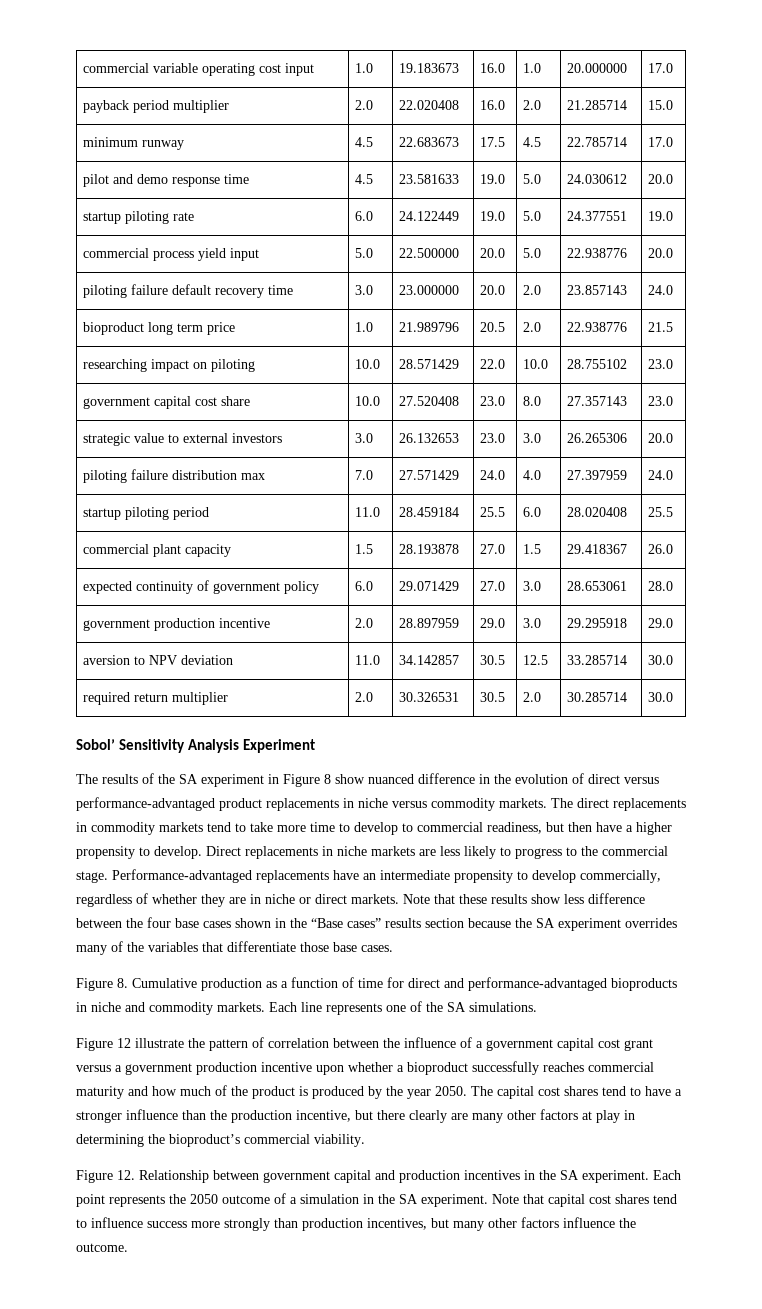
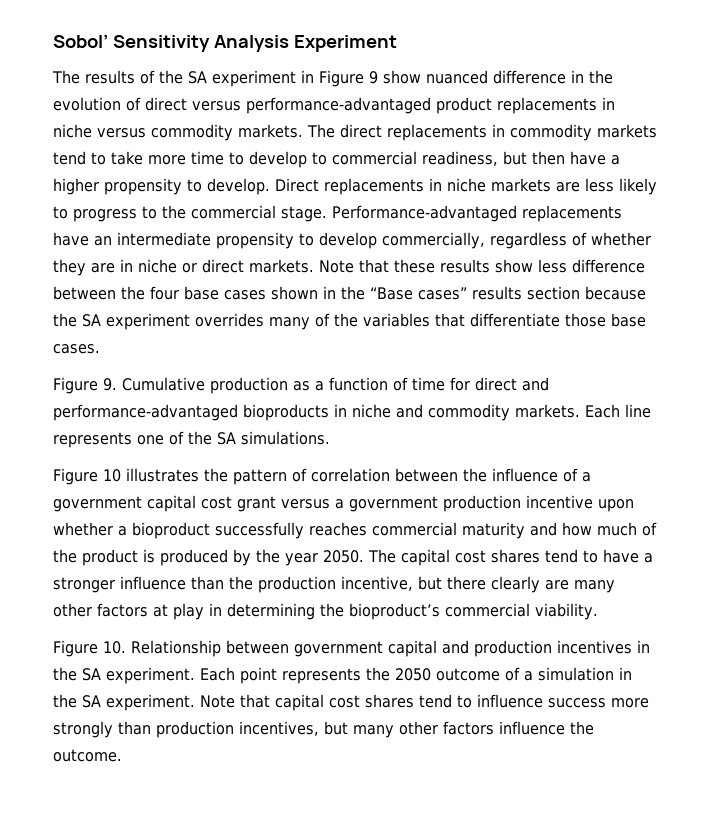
- commercial variable operating cost input | 1.0 | 19.183673 | 16.0 | 1.0 | 20.000000 | 17.0
- payback period multiplier | 2.0 | 22.020408 | 16.0 | 2.0 | 21.285714 | 15.0
- minimum runway | 4.5 | 22.683673 | 17.5 | 4.5 | 22.785714 | 17.0
- pilot and demo response time | 4.5 | 23.581633 | 19.0 | 5.0 | 24.030612 | 20.0
- startup piloting rate | 6.0 | 24.122449 | 19.0 | 5.0 | 24.377551 | 19.0
- commercial process yield input | 5.0 | 22.500000 | 20.0 | 5.0 | 22.938776 | 20.0
- piloting failure default recovery time | 3.0 | 23.000000 | 20.0 | 2.0 | 23.857143 | 24.0
- bioproduct long term price | 1.0 | 21.989796 | 20.5 | 2.0 | 22.938776 | 21.5
- researching impact on piloting | 10.0 | 28.571429 | 22.0 | 10.0 | 28.755102 | 23.0
- government capital cost share | 10.0 | 27.520408 | 23.0 | 8.0 | 27.357143 | 23.0
- strategic value to external investors | 3.0 | 26.132653 | 23.0 | 3.0 | 26.265306 | 20.0
- piloting failure distribution max | 7.0 | 27.571429 | 24.0 | 4.0 | 27.397959 | 24.0
- startup piloting period | 11.0 | 28.459184 | 25.5 | 6.0 | 28.020408 | 25.5
- commercial plant capacity | 1.5 | 28.193878 | 27.0 | 1.5 | 29.418367 | 26.0
- expected continuity of government policy | 6.0 | 29.071429 | 27.0 | 3.0 | 28.653061 | 28.0
- government production incentive | 2.0 | 28.897959 | 29.0 | 3.0 | 29.295918 | 29.0
- aversion to NPV deviation | 11.0 | 34.142857 | 30.5 | 12.5 | 33.285714 | 30.0
- required return multiplier | 2.0 | 30.326531 | 30.5 | 2.0 | 30.285714 | 30.0
- The results of the SA experiment in Figure 8 show nuanced difference in the evolution of direct versus performance-advantaged product replacements in niche versus commodity markets.
+ The results of the SA experiment in Figure 9 show nuanced difference in the evolution of direct versus performance-advantaged product replacements in niche versus commodity markets.
- Figure 8. Cumulative production as a function of time for direct and performance-advantaged bioproducts in niche and commodity markets.
+ Figure 9. Cumulative production as a function of time for direct and performance-advantaged bioproducts in niche and commodity markets.
- Figure 12 illustrate the pattern of correlation between the influence of a government capital cost grant versus a government production incentive upon whether a bioproduct successfully reaches commercial maturity and how much of the product is produced by the year 2050.
+ Figure 10 illustrates the pattern of correlation between the influence of a government capital cost grant versus a government production incentive upon whether a bioproduct successfully reaches commercial maturity and how much of the product is produced by the year 2050.
- Figure 12. Relationship between government capital and production incentives in the SA experiment.
+ Figure 10. Relationship between government capital and production incentives in the SA experiment.

